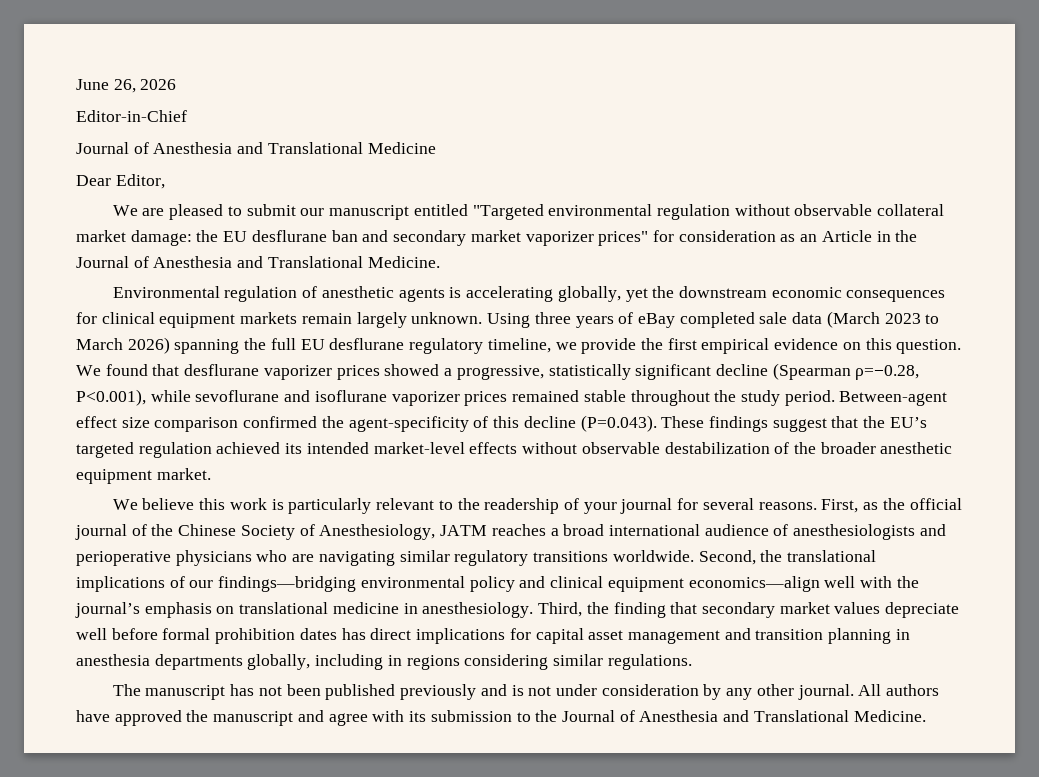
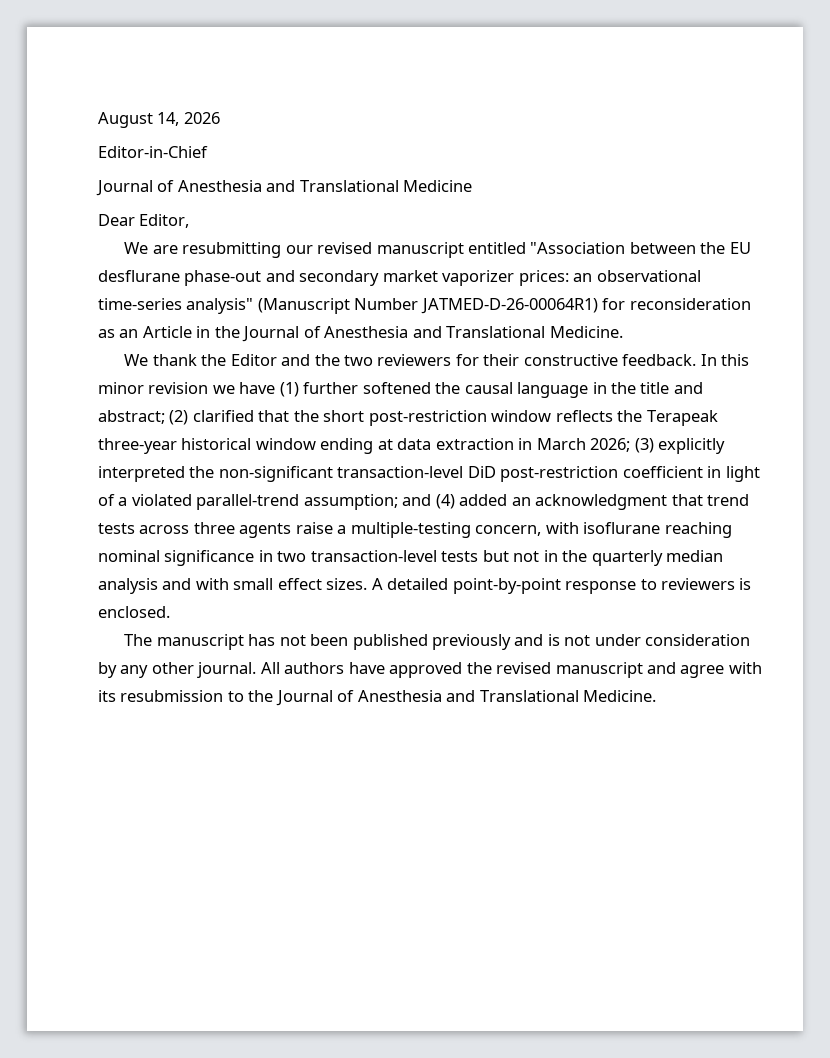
- June 26, 2026
+ August 14, 2026
- We are pleased to submit our manuscript entitled "Targeted environmental regulation without observable collateral market damage: the EU desflurane ban and secondary market vaporizer prices" for consideration as an Article in the Journal of Anesthesia and Translational Medicine.
+ We are resubmitting our revised manuscript entitled "Association between the EU desflurane phase-out and secondary market vaporizer prices: an observational time-series analysis" (Manuscript Number JATMED-D-26-00064R1) for reconsideration as an Article in the Journal of Anesthesia and Translational Medicine.
- Environmental regulation of anesthetic agents is accelerating globally, yet the downstream economic consequences for clinical equipment markets remain largely unknown. Using three years of eBay completed sale data (March 2023 to March 2026) spanning the full EU desflurane regulatory timeline, we provide the first empirical evidence on this question. We found that desflurane vaporizer prices showed a progressive, statistically significant decline (Spearman ρ=−0.28, P<0.001), while sevoflurane and isoflurane vaporizer prices remained stable throughout the study period. Between-agent effect size comparison confirmed the agent-specificity of this decline (P=0.043). These findings suggest that the EU’s targeted regulation achieved its intended market-level effects without observable destabilization of the broader anesthetic equipment market.
- We believe this work is particularly relevant to the readership of your journal for several reasons. First, as the official journal of the Chinese Society of Anesthesiology, JATM reaches a broad international audience of anesthesiologists and perioperative physicians who are navigating similar regulatory transitions worldwide. Second, the translational implications of our findings—bridging environmental policy and clinical equipment economics—align well with the journal’s emphasis on translational medicine in anesthesiology. Third, the finding that secondary market values depreciate well before formal prohibition dates has direct implications for capital asset management and transition planning in anesthesia departments globally, including in regions considering similar regulations.
+ We thank the Editor and the two reviewers for their constructive feedback. In this minor revision we have (1) further softened the causal language in the title and abstract; (2) clarified that the short post-restriction window reflects the Terapeak three-year historical window ending at data extraction in March 2026; (3) explicitly interpreted the non-significant transaction-level DiD post-restriction coefficient in light of a violated parallel-trend assumption; and (4) added an acknowledgment that trend tests across three agents raise a multiple-testing concern, with isoflurane reaching nominal significance in two transaction-level tests but not in the quarterly median analysis and with small effect sizes. A detailed point-by-point response to reviewers is enclosed.
- All authors have approved the manuscript and agree with its submission to the Journal of Anesthesia and Translational Medicine.
+ All authors have approved the revised manuscript and agree with its resubmission to the Journal of Anesthesia and Translational Medicine.

